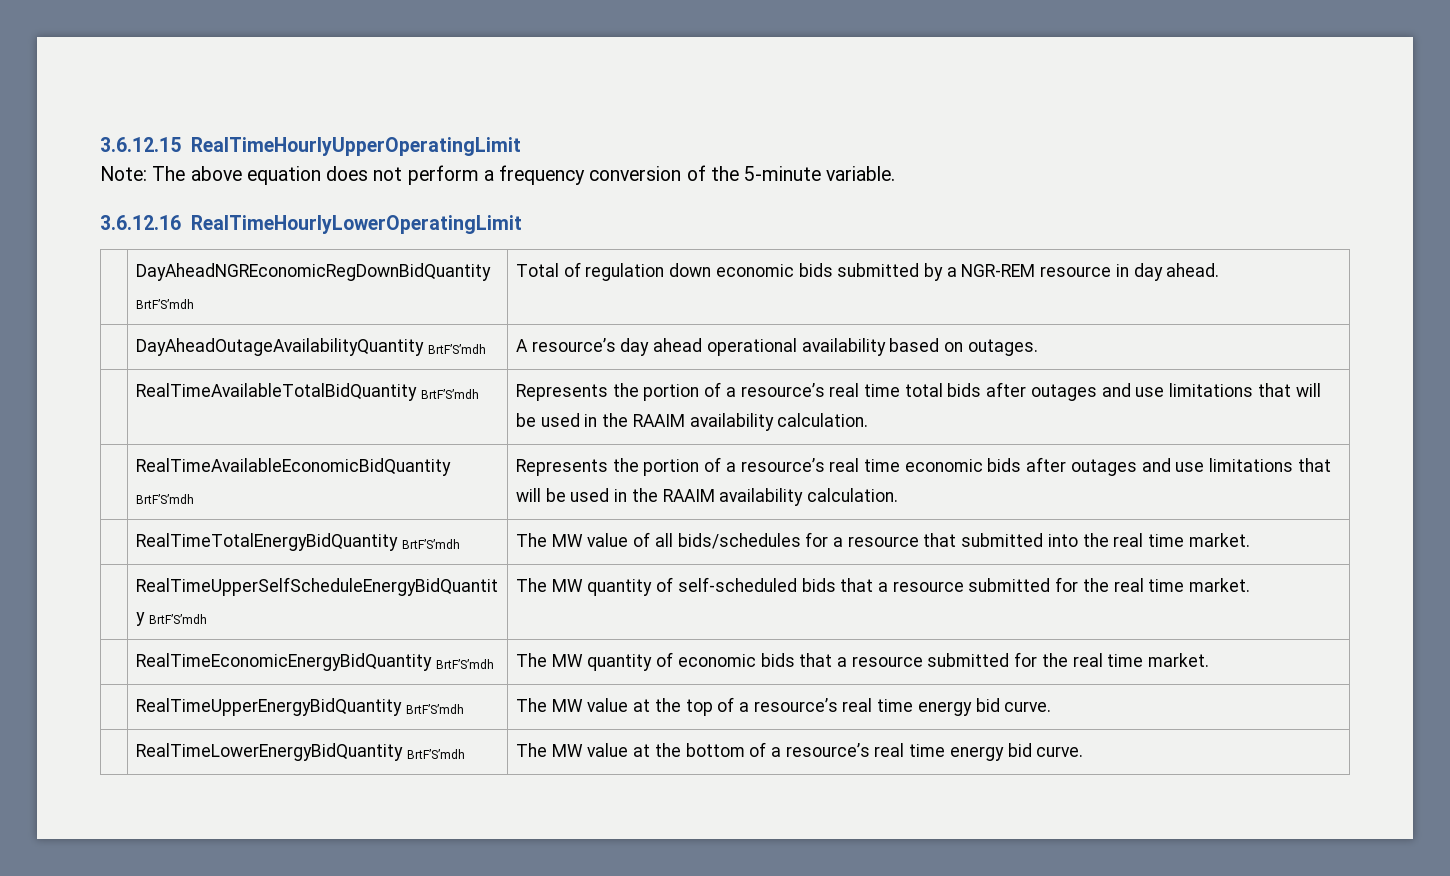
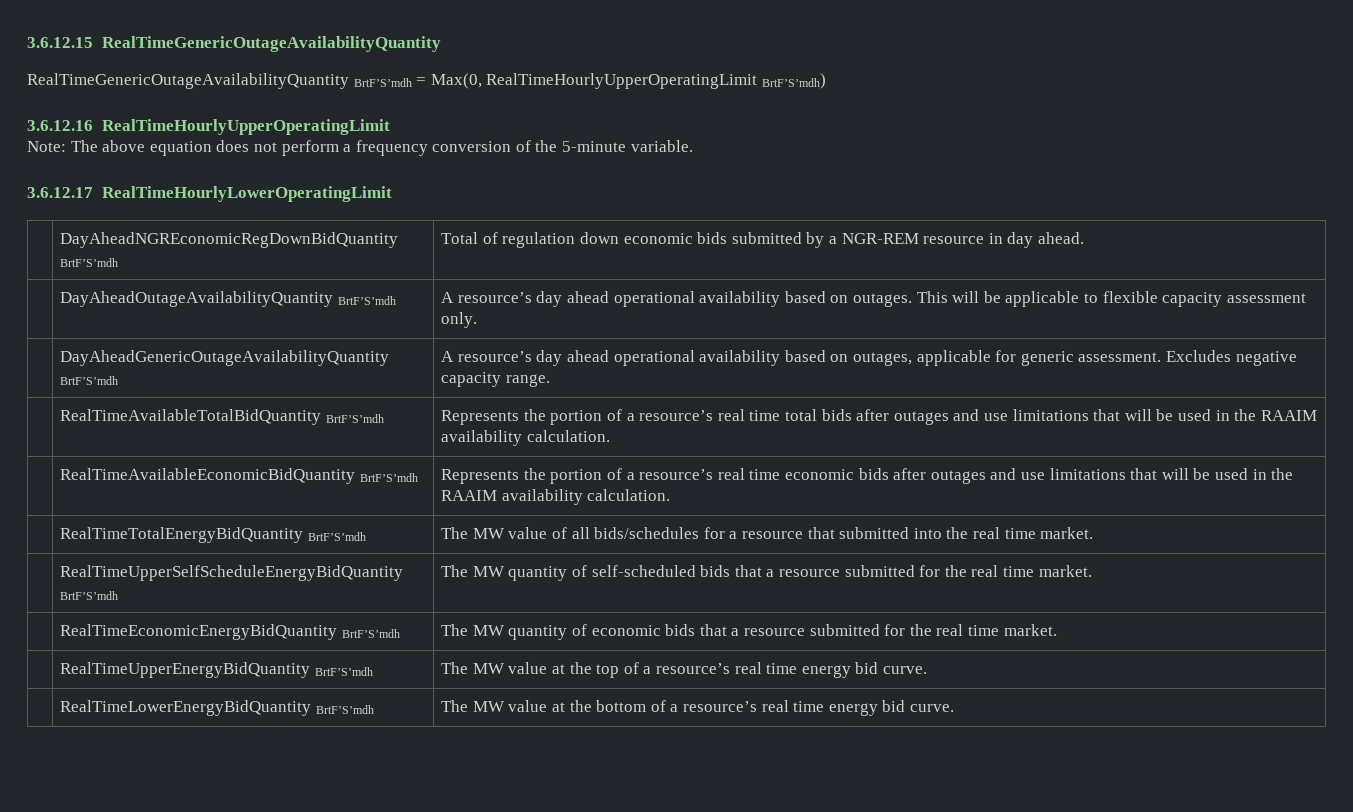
- 3.6.12.15 RealTimeHourlyUpperOperatingLimit
+ 3.6.12.15 RealTimeGenericOutageAvailabilityQuantity
+ RealTimeGenericOutageAvailabilityQuantity BrtF’S’mdh = Max(0, RealTimeHourlyUpperOperatingLimit BrtF’S’mdh)
+ 3.6.12.16 RealTimeHourlyUpperOperatingLimit
- 3.6.12.16 RealTimeHourlyLowerOperatingLimit
+ 3.6.12.17 RealTimeHourlyLowerOperatingLimit
- | DayAheadOutageAvailabilityQuantity BrtF’S’mdh | A resource’s day ahead operational availability based on outages.
+ | DayAheadOutageAvailabilityQuantity BrtF’S’mdh | A resource’s day ahead operational availability based on outages. This will be applicable to flexible capacity assessment only.
+ | DayAheadGenericOutageAvailabilityQuantity BrtF’S’mdh | A resource’s day ahead operational availability based on outages, applicable for generic assessment. Excludes negative capacity range.

